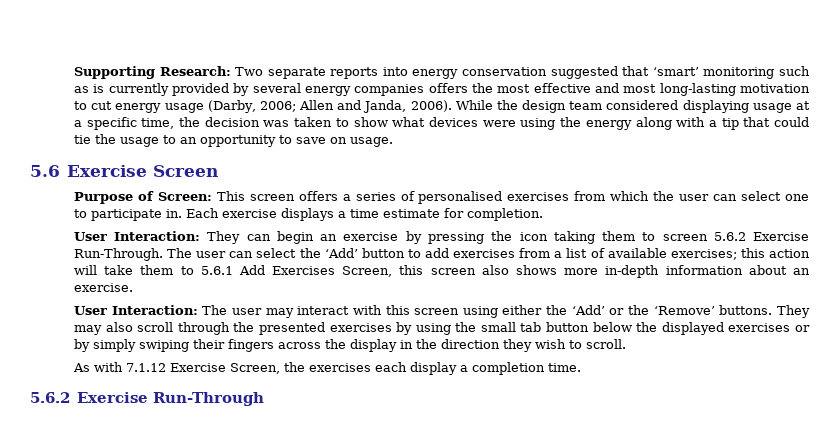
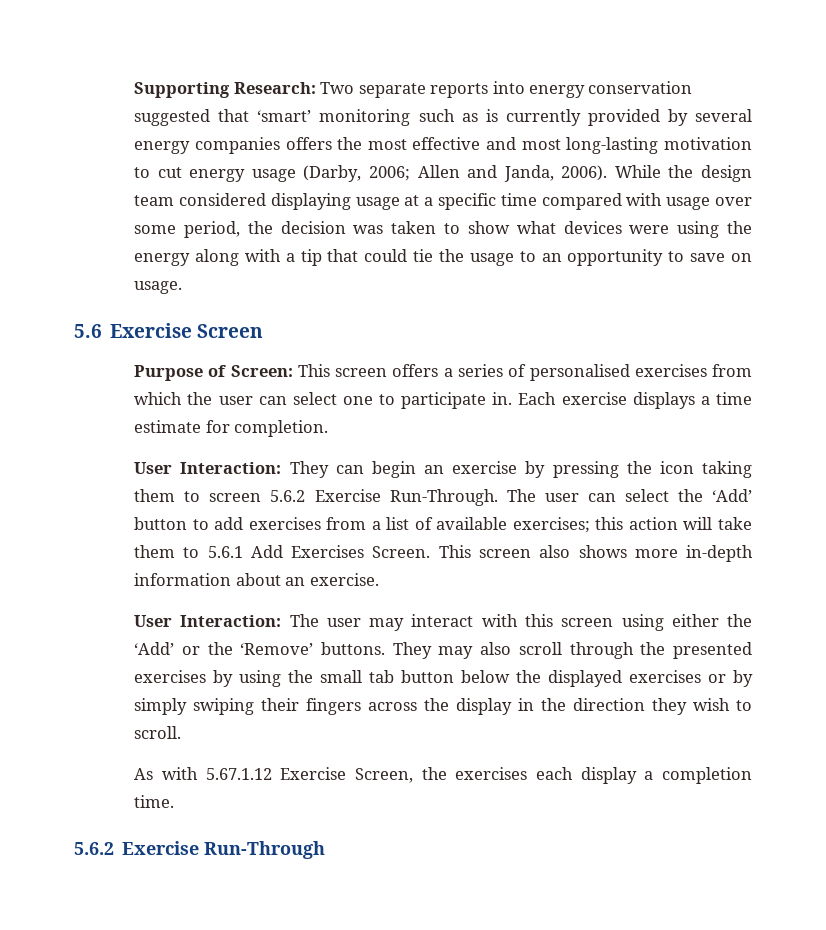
- While the design team considered displaying usage at a specific time, the decision was taken to show what devices were using the energy along with a tip that could tie the usage to an opportunity to save on usage.
+ While the design team considered displaying usage at a specific time compared with usage over some period, the decision was taken to show what devices were using the energy along with a tip that could tie the usage to an opportunity to save on usage.
- The user can select the ‘Add’ button to add exercises from a list of available exercises; this action will take them to 5.6.1 Add Exercises Screen, this screen also shows more in-depth information about an exercise.
+ The user can select the ‘Add’ button to add exercises from a list of available exercises; this action will take them to 5.6.1 Add Exercises Screen. This screen also shows more in-depth information about an exercise.
- As with 7.1.12 Exercise Screen, the exercises each display a completion time.
+ As with 5.67.1.12 Exercise Screen, the exercises each display a completion time.

